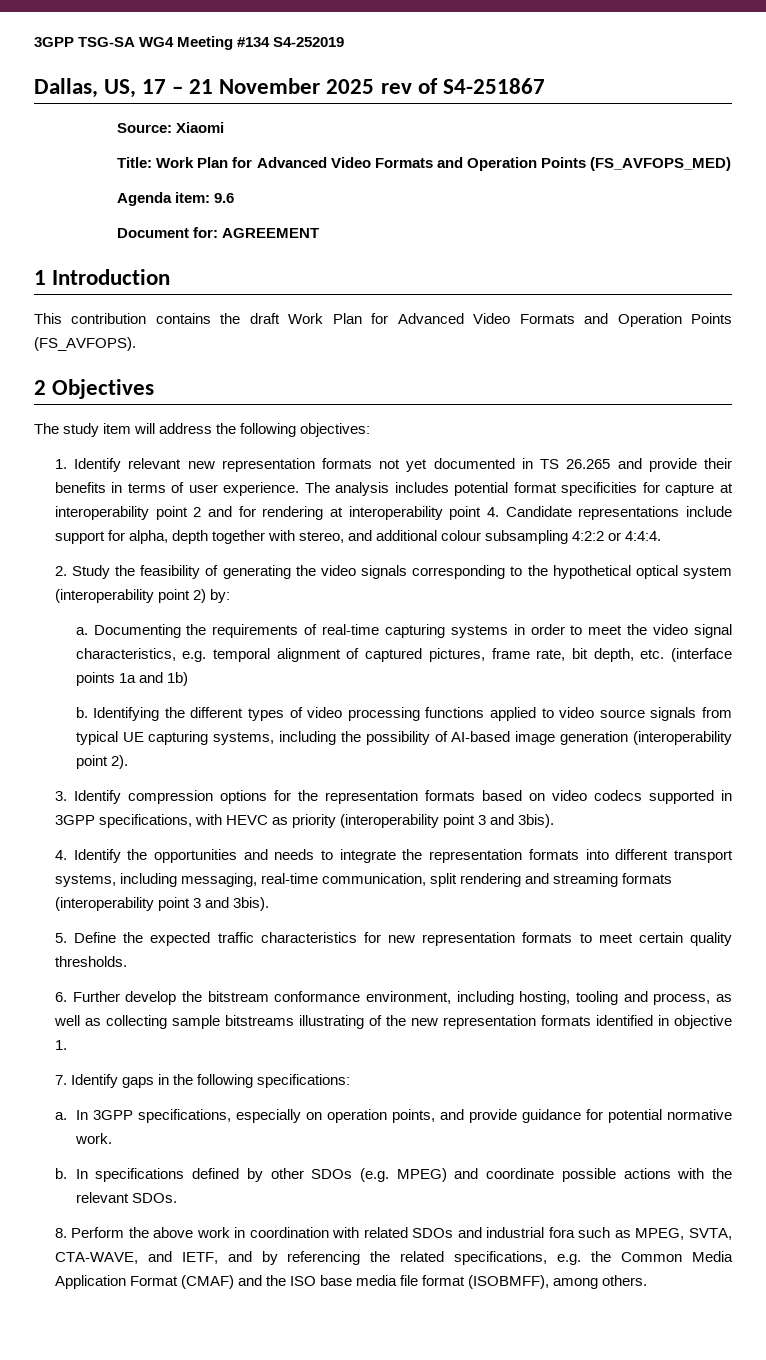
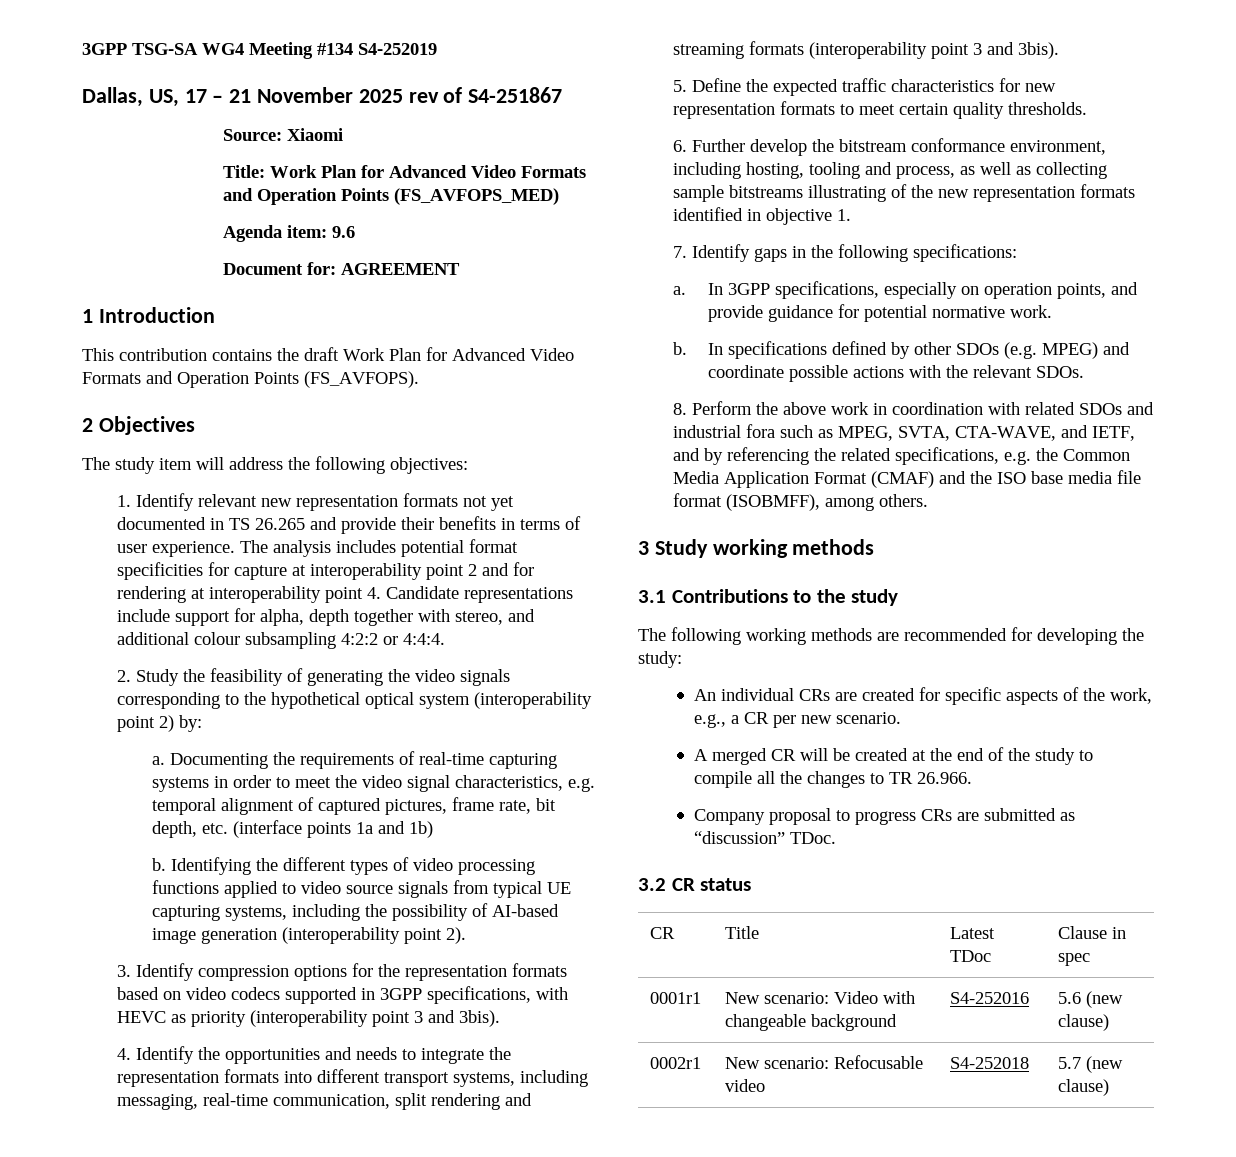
+ 3 Study working methods
+ 3.1 Contributions to the study
+ The following working methods are recommended for developing the study:
+ An individual CRs are created for specific aspects of the work, e.g., a CR per new scenario.
+ A merged CR will be created at the end of the study to compile all the changes to TR 26.966.
+ Company proposal to progress CRs are submitted as “discussion” TDoc.
+ 3.2 CR status
+ CR | Title | Latest TDoc | Clause in spec
+ 0001r1 | New scenario: Video with changeable background | S4-252016 | 5.6 (new clause)
+ 0002r1 | New scenario: Refocusable video | S4-252018 | 5.7 (new clause)

